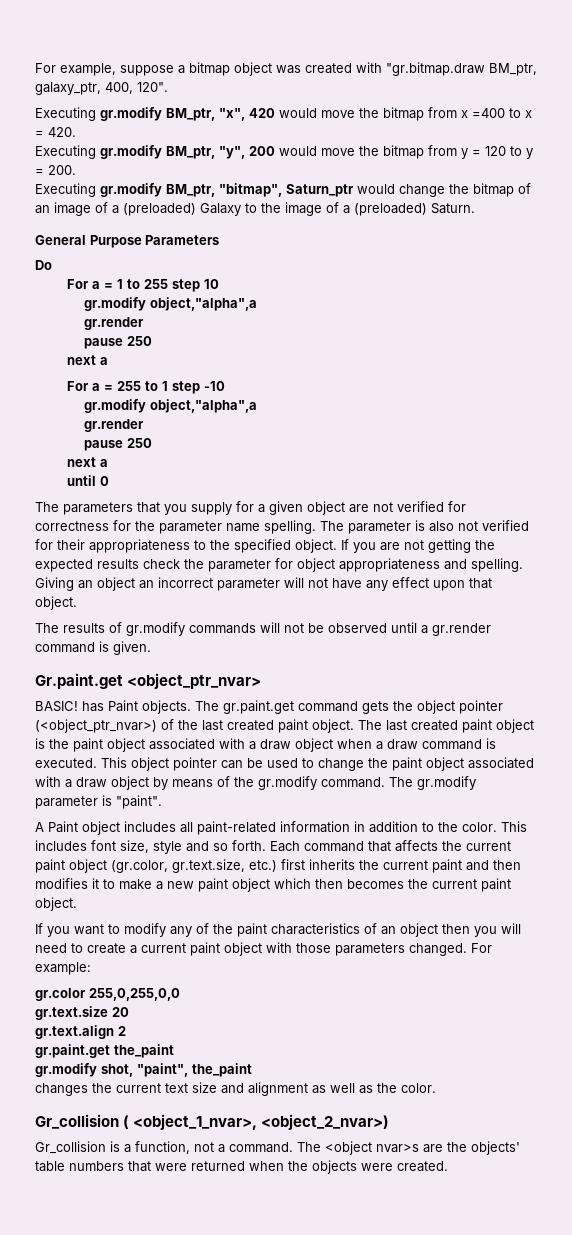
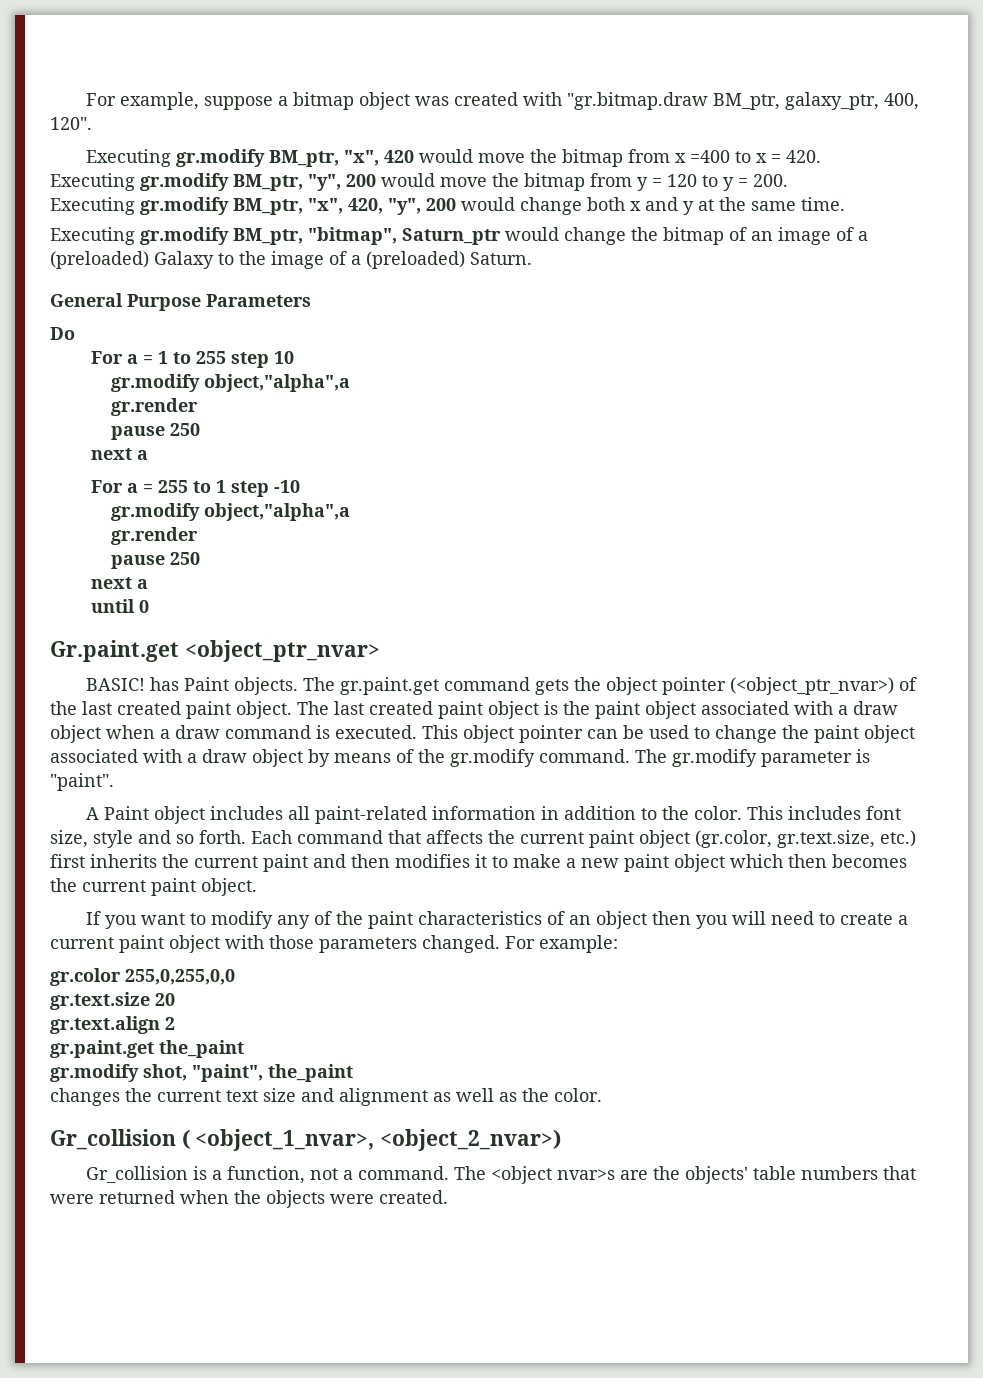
+ Executing gr.modify BM_ptr, "x", 420, "y", 200 would change both x and y at the same time.
- The parameters that you supply for a given object are not verified for correctness for the parameter name spelling. The parameter is also not verified for their appropriateness to the specified object. If you are not getting the expected results check the parameter for object appropriateness and spelling. Giving an object an incorrect parameter will not have any effect upon that object.
- The results of gr.modify commands will not be observed until a gr.render command is given.

